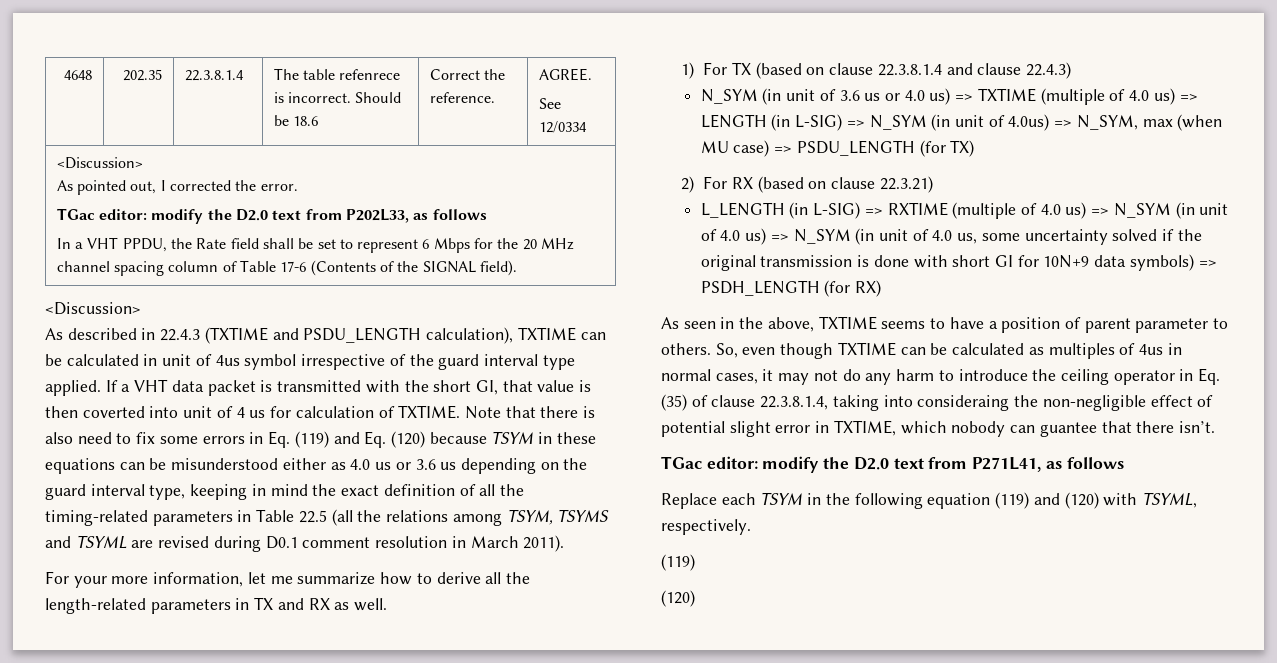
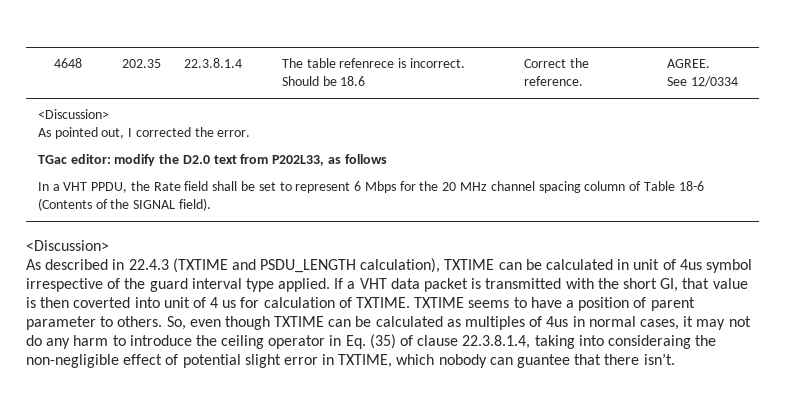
- In a VHT PPDU, the Rate field shall be set to represent 6 Mbps for the 20 MHz channel spacing column of Table 17-6 (Contents of the SIGNAL field).
+ In a VHT PPDU, the Rate field shall be set to represent 6 Mbps for the 20 MHz channel spacing column of Table 18-6 (Contents of the SIGNAL field).
- Note that there is also need to fix some errors in Eq. (119) and Eq. (120) because TSYM in these equations can be misunderstood either as 4.0 us or 3.6 us depending on the guard interval type, keeping in mind the exact definition of all the timing-related parameters in Table 22.5 (all the relations among TSYM, TSYMS and TSYML are revised during D0.1 comment resolution in March 2011).
- For your more information, let me summarize how to derive all the length-related parameters in TX and RX as well.
- 1) For TX (based on clause 22.3.8.1.4 and clause 22.4.3)
- N_SYM (in unit of 3.6 us or 4.0 us) => TXTIME (multiple of 4.0 us) => LENGTH (in L-SIG) => N_SYM (in unit of 4.0us) => N_SYM, max (when MU case) => PSDU_LENGTH (for TX)
- 2) For RX (based on clause 22.3.21)
- L_LENGTH (in L-SIG) => RXTIME (multiple of 4.0 us) => N_SYM (in unit of 4.0 us) => N_SYM (in unit of 4.0 us, some uncertainty solved if the original transmission is done with short GI for 10N+9 data symbols) => PSDH_LENGTH (for RX)
- As seen in the above, TXTIME seems to have a position of parent parameter to others.
+ TXTIME seems to have a position of parent parameter to others.
- TGac editor: modify the D2.0 text from P271L41, as follows
- Replace each TSYM in the following equation (119) and (120) with TSYML, respectively.
- (119)
- (120)

